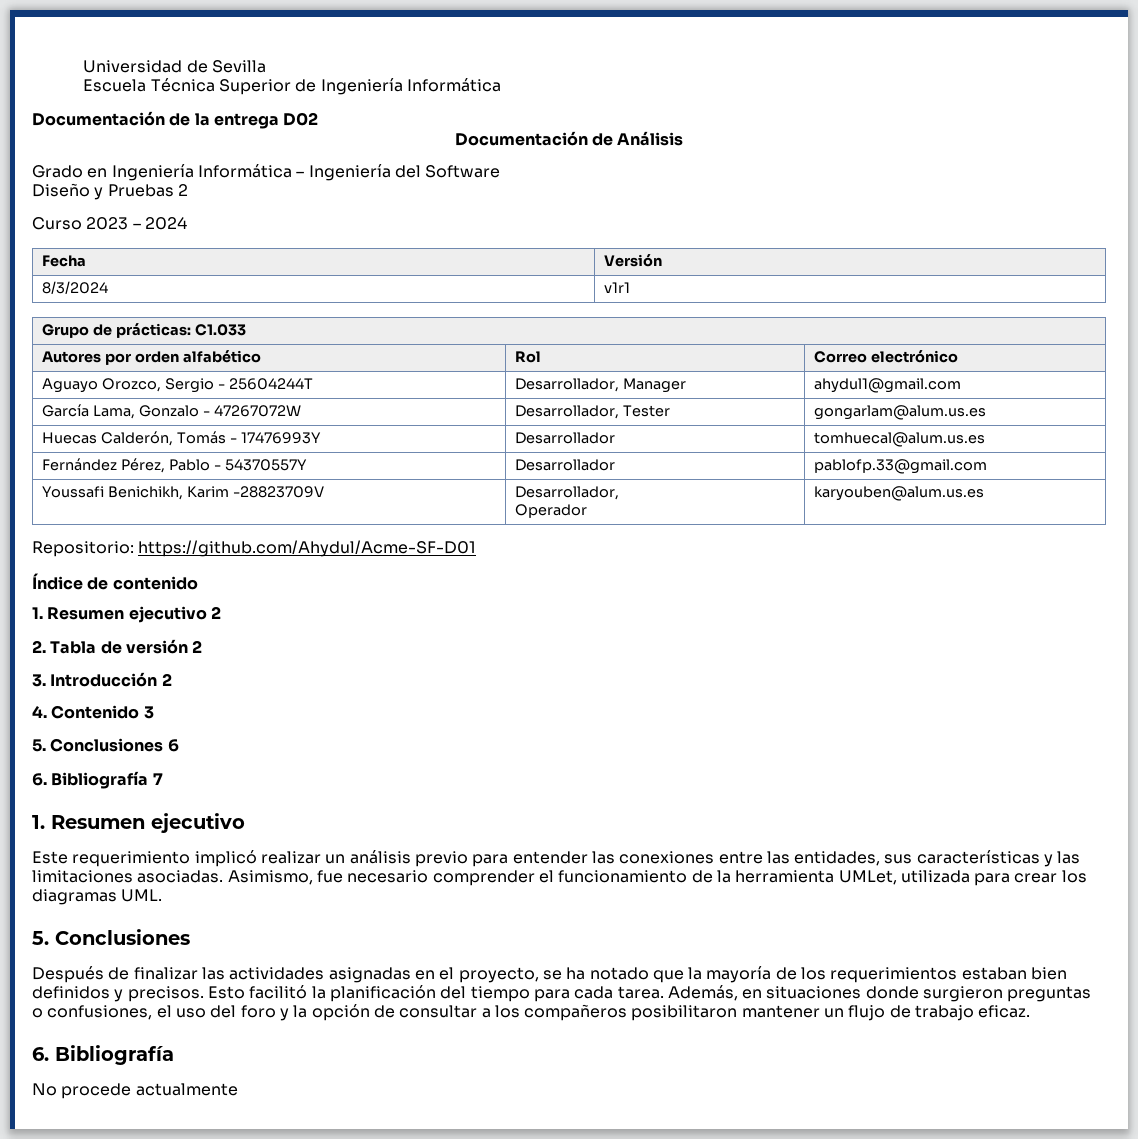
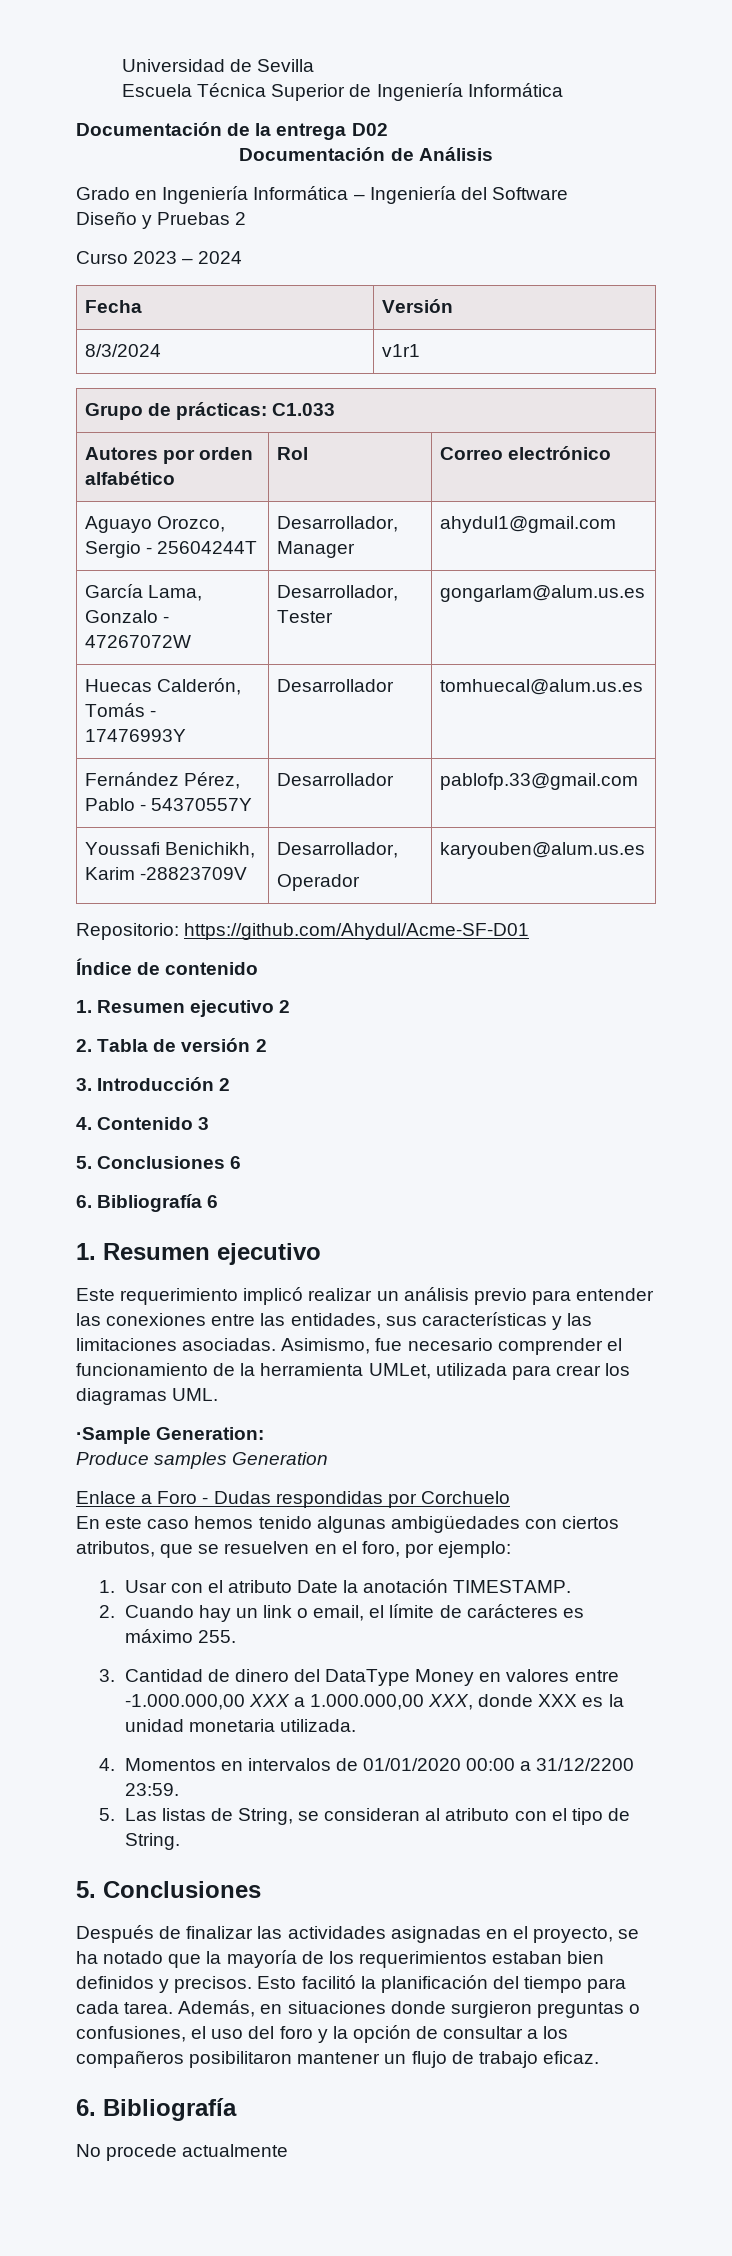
- 6. Bibliografía 7
+ 6. Bibliografía 6
+ ·Sample Generation:
+ Produce samples Generation
+ Enlace a Foro - Dudas respondidas por Corchuelo
+ En este caso hemos tenido algunas ambigüedades con ciertos atributos, que se resuelven en el foro, por ejemplo:
+ 1. Usar con el atributo Date la anotación TIMESTAMP.
+ 2. Cuando hay un link o email, el límite de carácteres es máximo 255.
+ 3. Cantidad de dinero del DataType Money en valores entre -1.000.000,00 XXX a 1.000.000,00 XXX, donde XXX es la unidad monetaria utilizada.
+ 4. Momentos en intervalos de 01/01/2020 00:00 a 31/12/2200 23:59.
+ 5. Las listas de String, se consideran al atributo con el tipo de String.

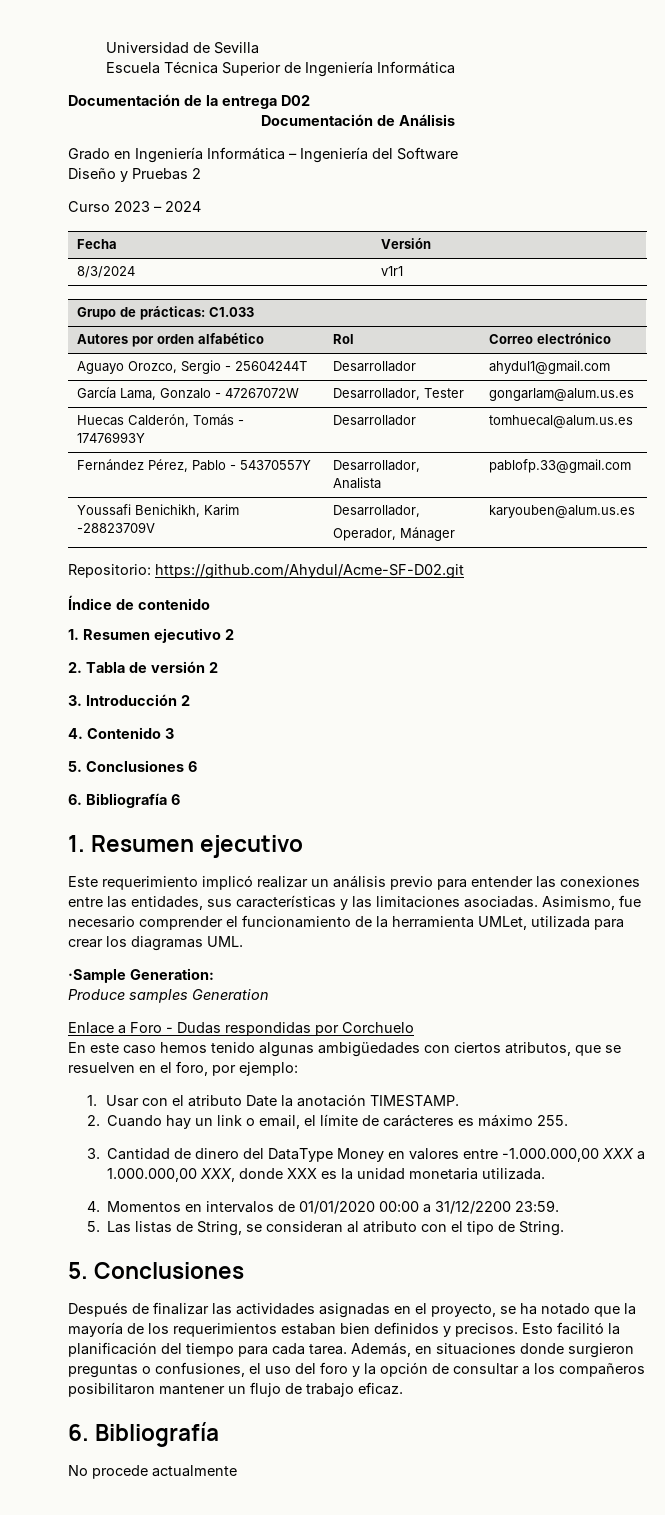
- Aguayo Orozco, Sergio - 25604244T | Desarrollador, Manager | ahydul1@gmail.com
+ Aguayo Orozco, Sergio - 25604244T | Desarrollador | ahydul1@gmail.com
- Fernández Pérez, Pablo - 54370557Y | Desarrollador | pablofp.33@gmail.com
+ Fernández Pérez, Pablo - 54370557Y | Desarrollador, Analista | pablofp.33@gmail.com
  Youssafi Benichikh, Karim -28823709V | Desarrollador,
- Operador | karyouben@alum.us.es
+ Operador, Mánager | karyouben@alum.us.es
- Repositorio: https://github.com/Ahydul/Acme-SF-D01
+ Repositorio: https://github.com/Ahydul/Acme-SF-D02.git

